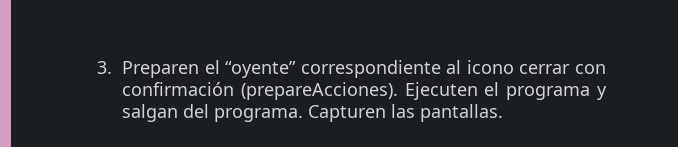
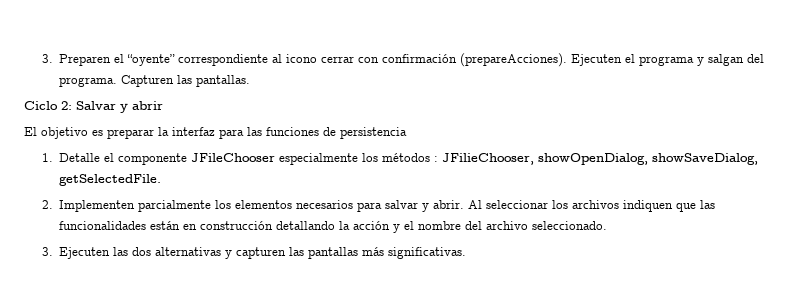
+ Ciclo 2: Salvar y abrir
+ El objetivo es preparar la interfaz para las funciones de persistencia
+ 1. Detalle el componente JFileChooser especialmente los métodos : JFilieChooser, showOpenDialog, showSaveDialog, getSelectedFile.
+ 2. Implementen parcialmente los elementos necesarios para salvar y abrir. Al seleccionar los archivos indiquen que las funcionalidades están en construcción detallando la acción y el nombre del archivo seleccionado.
+ 3. Ejecuten las dos alternativas y capturen las pantallas más significativas.

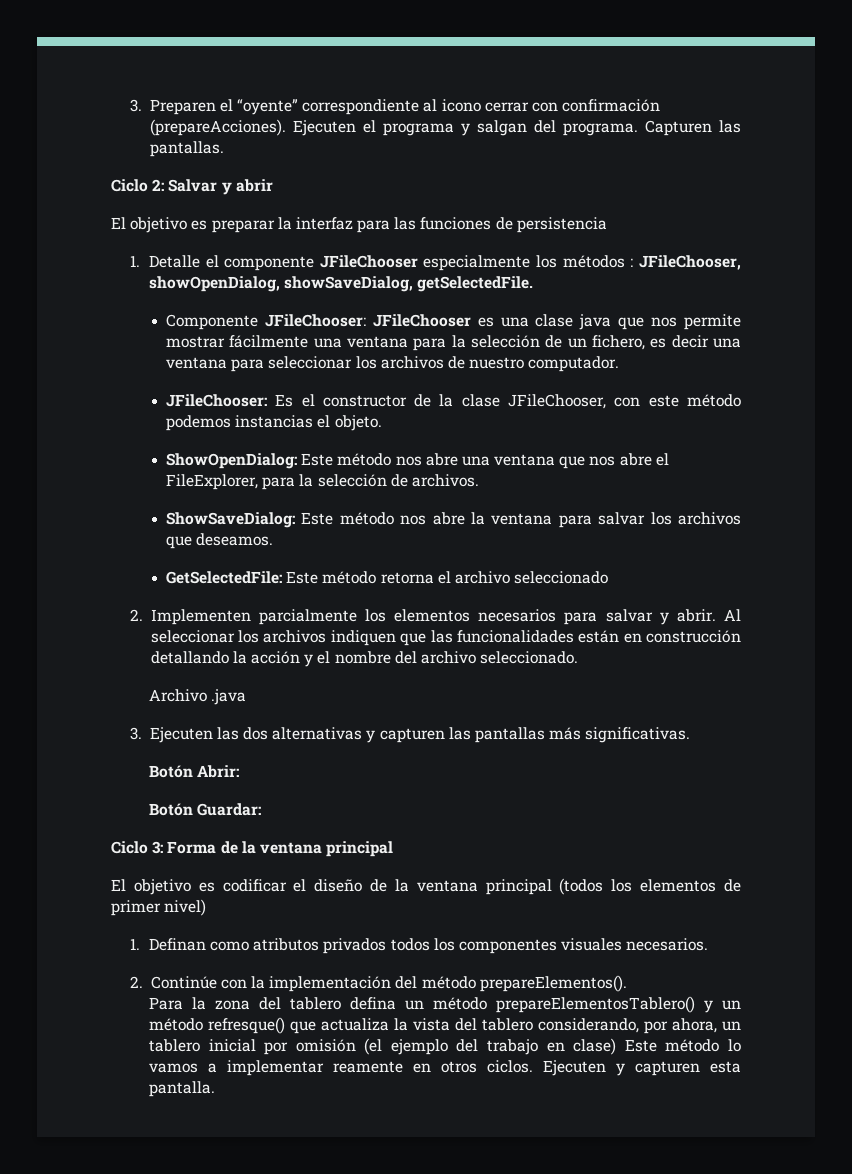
- 1. Detalle el componente JFileChooser especialmente los métodos : JFilieChooser, showOpenDialog, showSaveDialog, getSelectedFile.
+ 1. Detalle el componente JFileChooser especialmente los métodos : JFileChooser, showOpenDialog, showSaveDialog, getSelectedFile.
+ Componente JFileChooser: JFileChooser es una clase java que nos permite mostrar fácilmente una ventana para la selección de un fichero, es decir una ventana para seleccionar los archivos de nuestro computador.
+ JFileChooser: Es el constructor de la clase JFileChooser, con este método podemos instancias el objeto.
+ ShowOpenDialog: Este método nos abre una ventana que nos abre el FileExplorer, para la selección de archivos.
+ ShowSaveDialog: Este método nos abre la ventana para salvar los archivos que deseamos.
+ GetSelectedFile: Este método retorna el archivo seleccionado
+ Archivo .java
+ Botón Abrir:
+ Botón Guardar:
+ Ciclo 3: Forma de la ventana principal
+ El objetivo es codificar el diseño de la ventana principal (todos los elementos de primer nivel)
+ 1. Definan como atributos privados todos los componentes visuales necesarios.
+ 2. Continúe con la implementación del método prepareElementos().
+ Para la zona del tablero defina un método prepareElementosTablero() y un método refresque() que actualiza la vista del tablero considerando, por ahora, un tablero inicial por omisión (el ejemplo del trabajo en clase) Este método lo vamos a implementar reamente en otros ciclos. Ejecuten y capturen esta pantalla.

